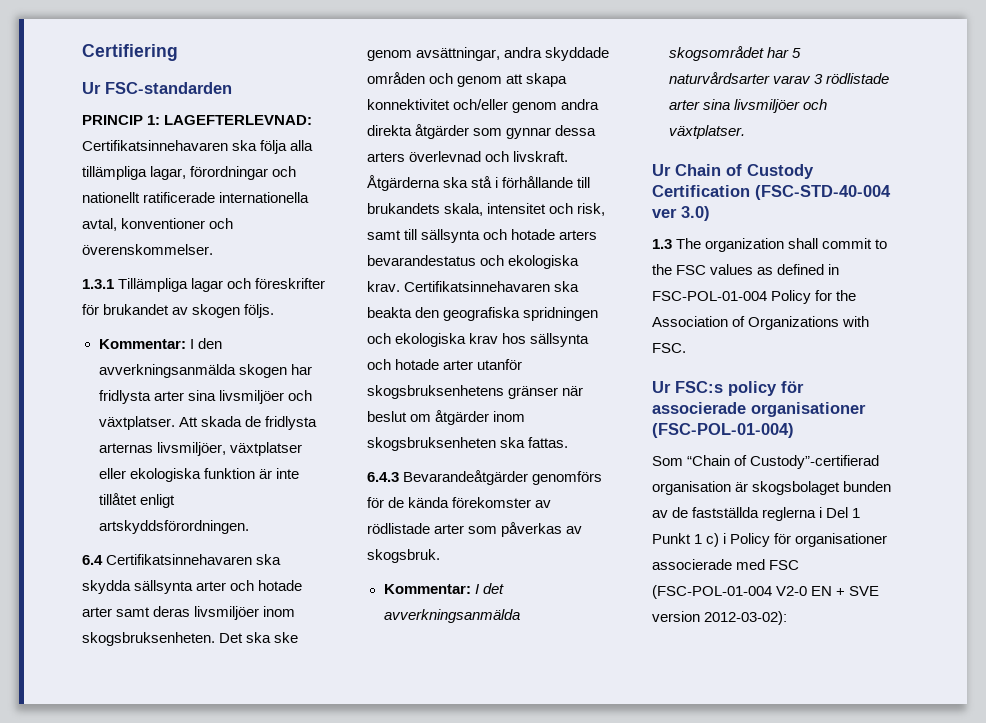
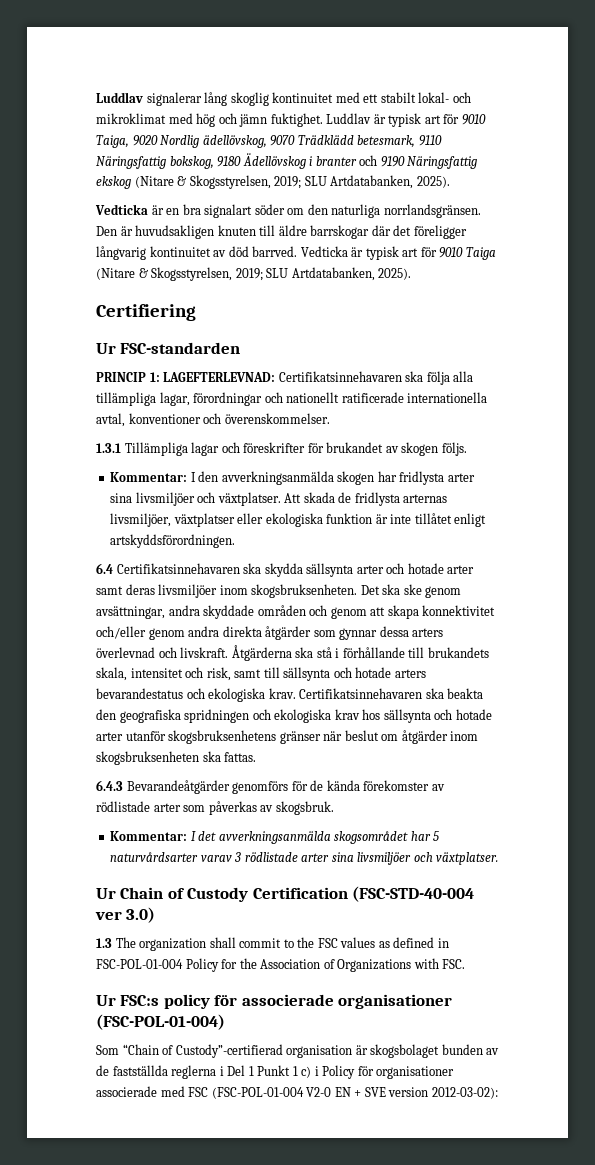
+ Luddlav signalerar lång skoglig kontinuitet med ett stabilt lokal- och mikroklimat med hög och jämn fuktighet. Luddlav är typisk art för 9010 Taiga, 9020 Nordlig ädellövskog, 9070 Trädklädd betesmark, 9110 Näringsfattig bokskog, 9180 Ädellövskog i branter och 9190 Näringsfattig ekskog (Nitare & Skogsstyrelsen, 2019; SLU Artdatabanken, 2025).
+ Vedticka är en bra signalart söder om den naturliga norrlandsgränsen. Den är huvudsakligen knuten till äldre barrskogar där det föreligger långvarig kontinuitet av död barrved. Vedticka är typisk art för 9010 Taiga (Nitare & Skogsstyrelsen, 2019; SLU Artdatabanken, 2025).

